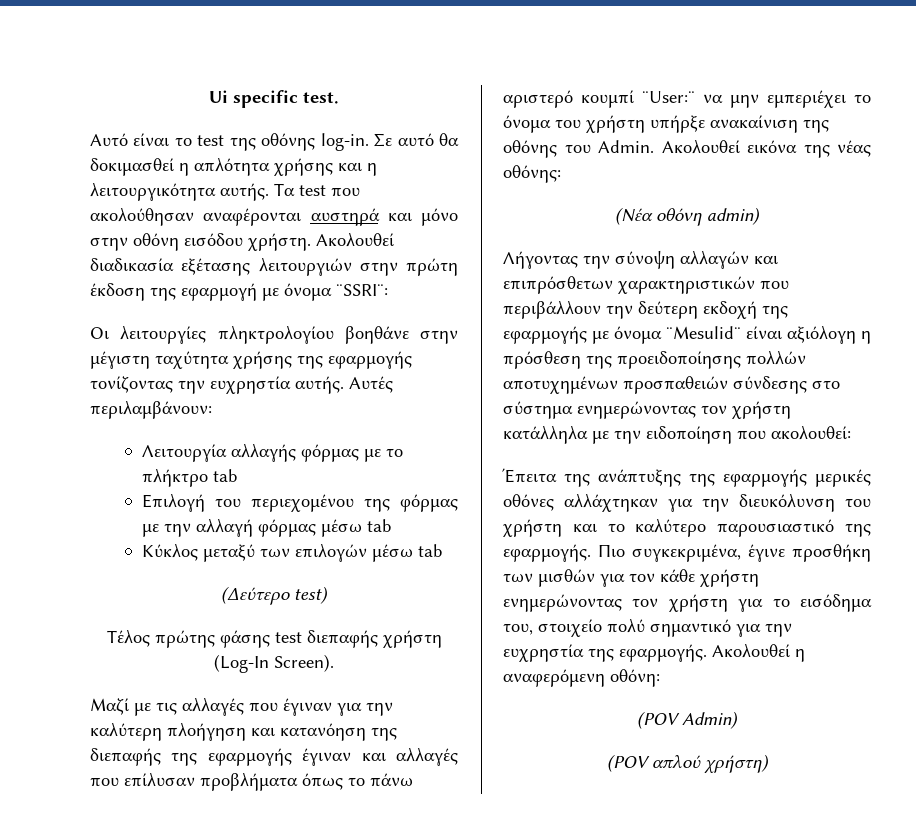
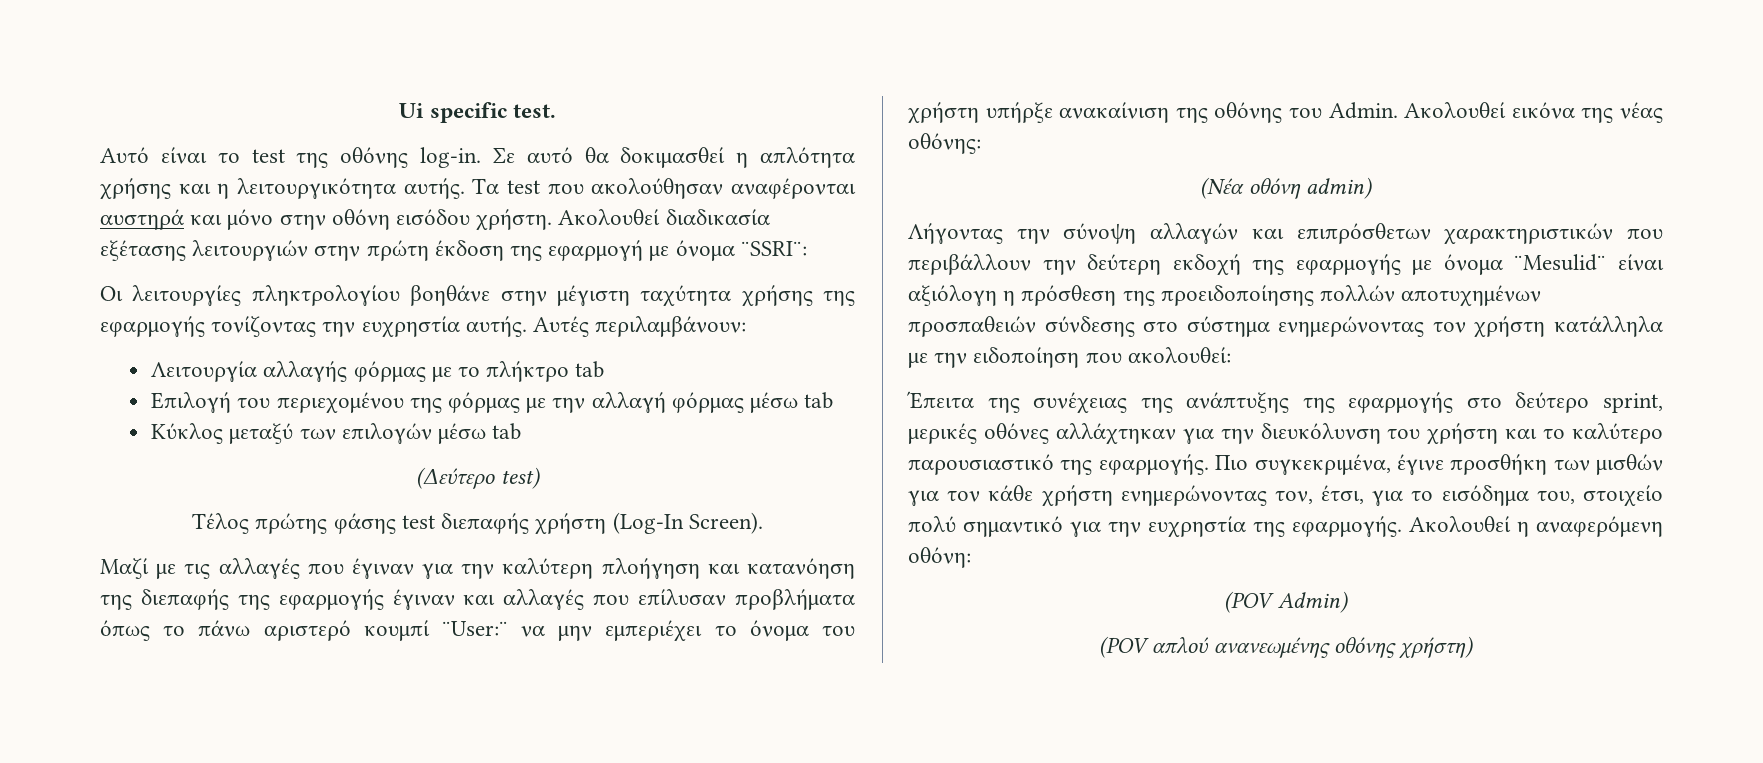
- Έπειτα της ανάπτυξης της εφαρμογής μερικές οθόνες αλλάχτηκαν για την διευκόλυνση του χρήστη και το καλύτερο παρουσιαστικό της εφαρμογής.
+ Έπειτα της συνέχειας της ανάπτυξης της εφαρμογής στο δεύτερο sprint, μερικές οθόνες αλλάχτηκαν για την διευκόλυνση του χρήστη και το καλύτερο παρουσιαστικό της εφαρμογής.
- Πιο συγκεκριμένα, έγινε προσθήκη των μισθών για τον κάθε χρήστη ενημερώνοντας τον χρήστη για το εισόδημα του, στοιχείο πολύ σημαντικό για την ευχρηστία της εφαρμογής.
+ Πιο συγκεκριμένα, έγινε προσθήκη των μισθών για τον κάθε χρήστη ενημερώνοντας τον, έτσι, για το εισόδημα του, στοιχείο πολύ σημαντικό για την ευχρηστία της εφαρμογής.
- (POV απλού χρήστη)
+ (POV απλού ανανεωμένης οθόνης χρήστη)

